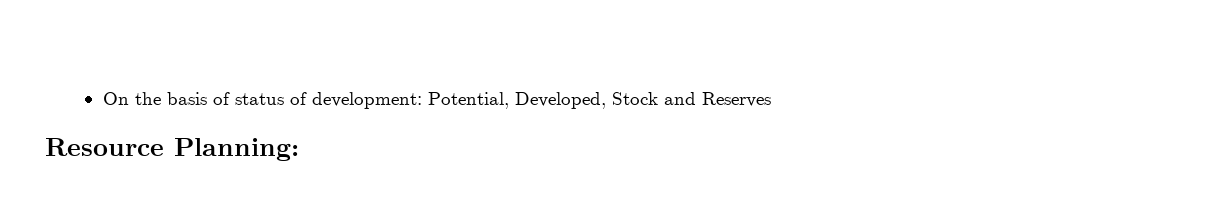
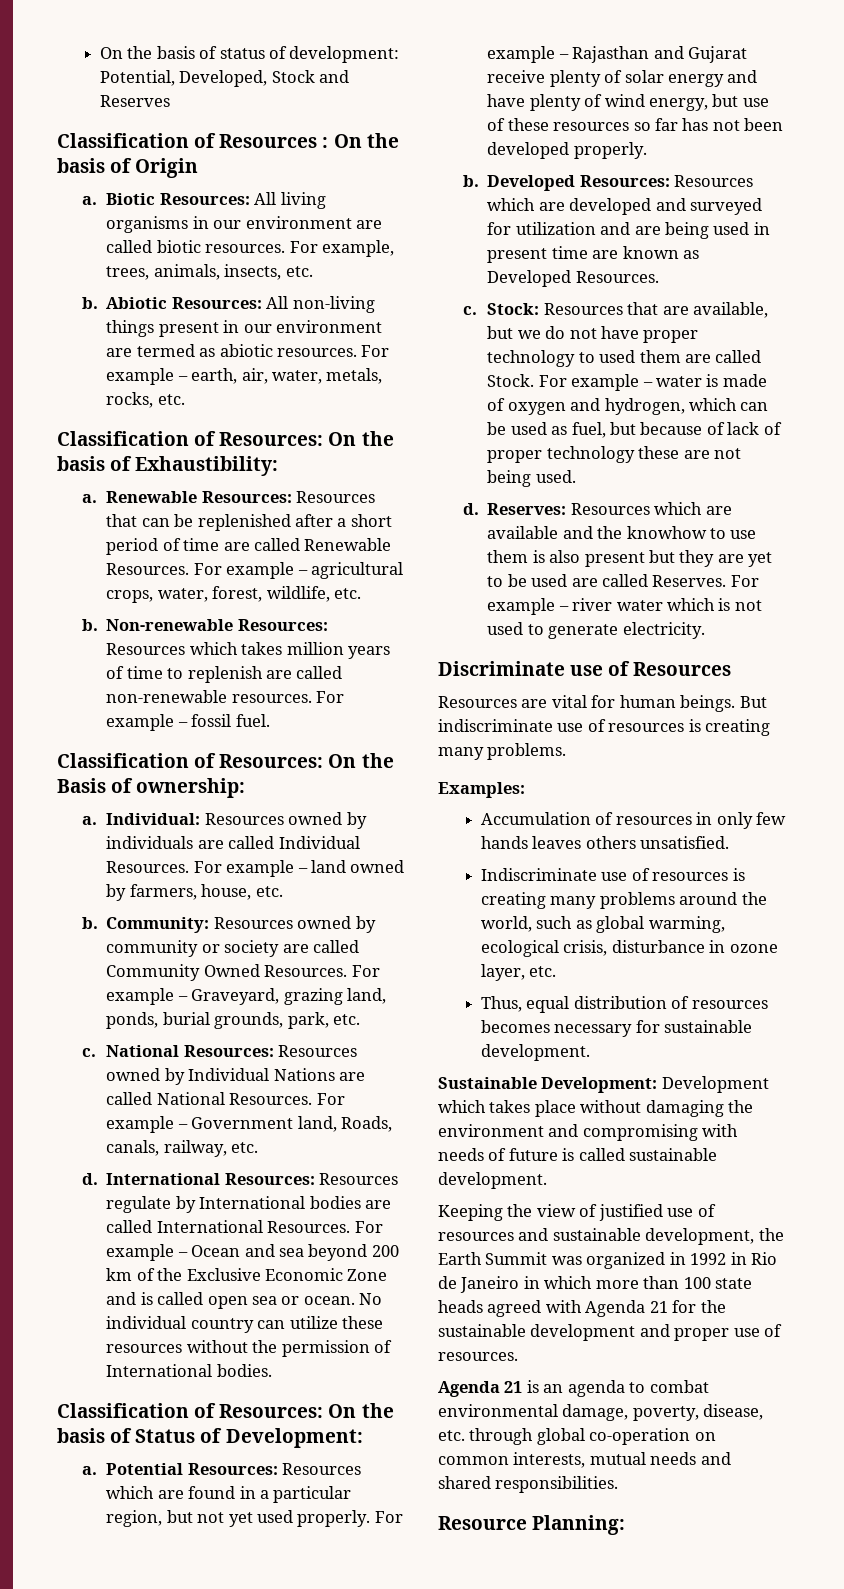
+ Classification of Resources : On the basis of Origin
+ a. Biotic Resources: All living organisms in our environment are called biotic resources. For example, trees, animals, insects, etc.
+ b. Abiotic Resources: All non-living things present in our environment are termed as abiotic resources. For example – earth, air, water, metals, rocks, etc.
+ Classification of Resources: On the basis of Exhaustibility:
+ a. Renewable Resources: Resources that can be replenished after a short period of time are called Renewable Resources. For example – agricultural crops, water, forest, wildlife, etc.
+ b. Non-renewable Resources: Resources which takes million years of time to replenish are called non-renewable resources. For example – fossil fuel.
+ Classification of Resources: On the Basis of ownership:
+ a. Individual: Resources owned by individuals are called Individual Resources. For example – land owned by farmers, house, etc.
+ b. Community: Resources owned by community or society are called Community Owned Resources. For example – Graveyard, grazing land, ponds, burial grounds, park, etc.
+ c. National Resources: Resources owned by Individual Nations are called National Resources. For example – Government land, Roads, canals, railway, etc.
+ d. International Resources: Resources regulate by International bodies are called International Resources. For example – Ocean and sea beyond 200 km of the Exclusive Economic Zone and is called open sea or ocean. No individual country can utilize these resources without the permission of International bodies.
+ Classification of Resources: On the basis of Status of Development:
+ a. Potential Resources: Resources which are found in a particular region, but not yet used properly. For example – Rajasthan and Gujarat receive plenty of solar energy and have plenty of wind energy, but use of these resources so far has not been developed properly.
+ b. Developed Resources: Resources which are developed and surveyed for utilization and are being used in present time are known as Developed Resources.
+ c. Stock: Resources that are available, but we do not have proper technology to used them are called Stock. For example – water is made of oxygen and hydrogen, which can be used as fuel, but because of lack of proper technology these are not being used.
+ d. Reserves: Resources which are available and the knowhow to use them is also present but they are yet to be used are called Reserves. For example – river water which is not used to generate electricity.
+ Discriminate use of Resources
+ Resources are vital for human beings. But indiscriminate use of resources is creating many problems.
+ Examples:
+ Accumulation of resources in only few hands leaves others unsatisfied.
+ Indiscriminate use of resources is creating many problems around the world, such as global warming, ecological crisis, disturbance in ozone layer, etc.
+ Thus, equal distribution of resources becomes necessary for sustainable development.
+ Sustainable Development: Development which takes place without damaging the environment and compromising with needs of future is called sustainable development.
+ Keeping the view of justified use of resources and sustainable development, the Earth Summit was organized in 1992 in Rio de Janeiro in which more than 100 state heads agreed with Agenda 21 for the sustainable development and proper use of resources.
+ Agenda 21 is an agenda to combat environmental damage, poverty, disease, etc. through global co-operation on common interests, mutual needs and shared responsibilities.

